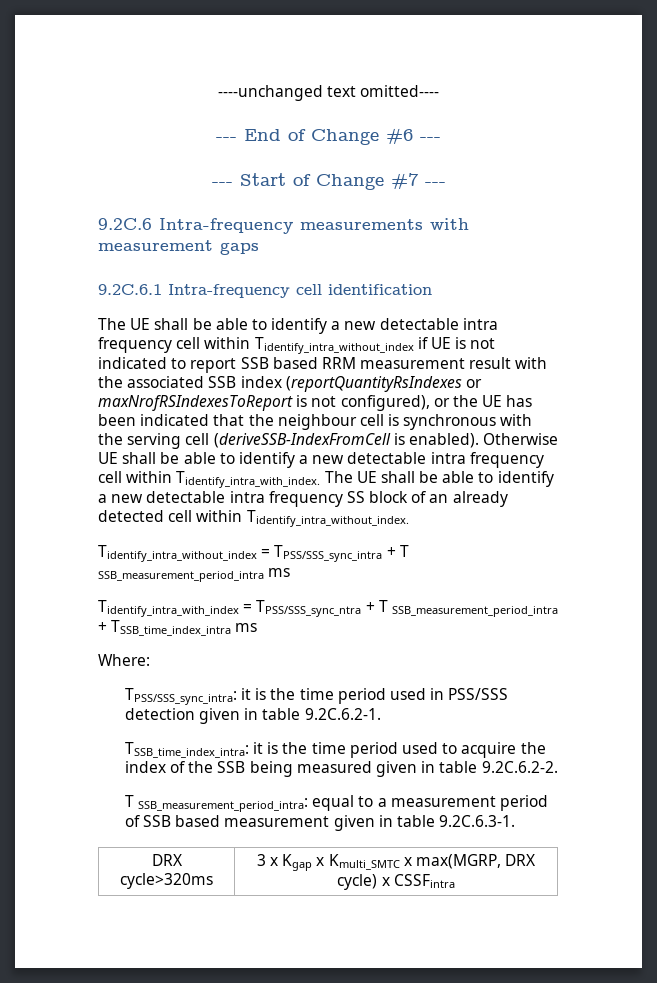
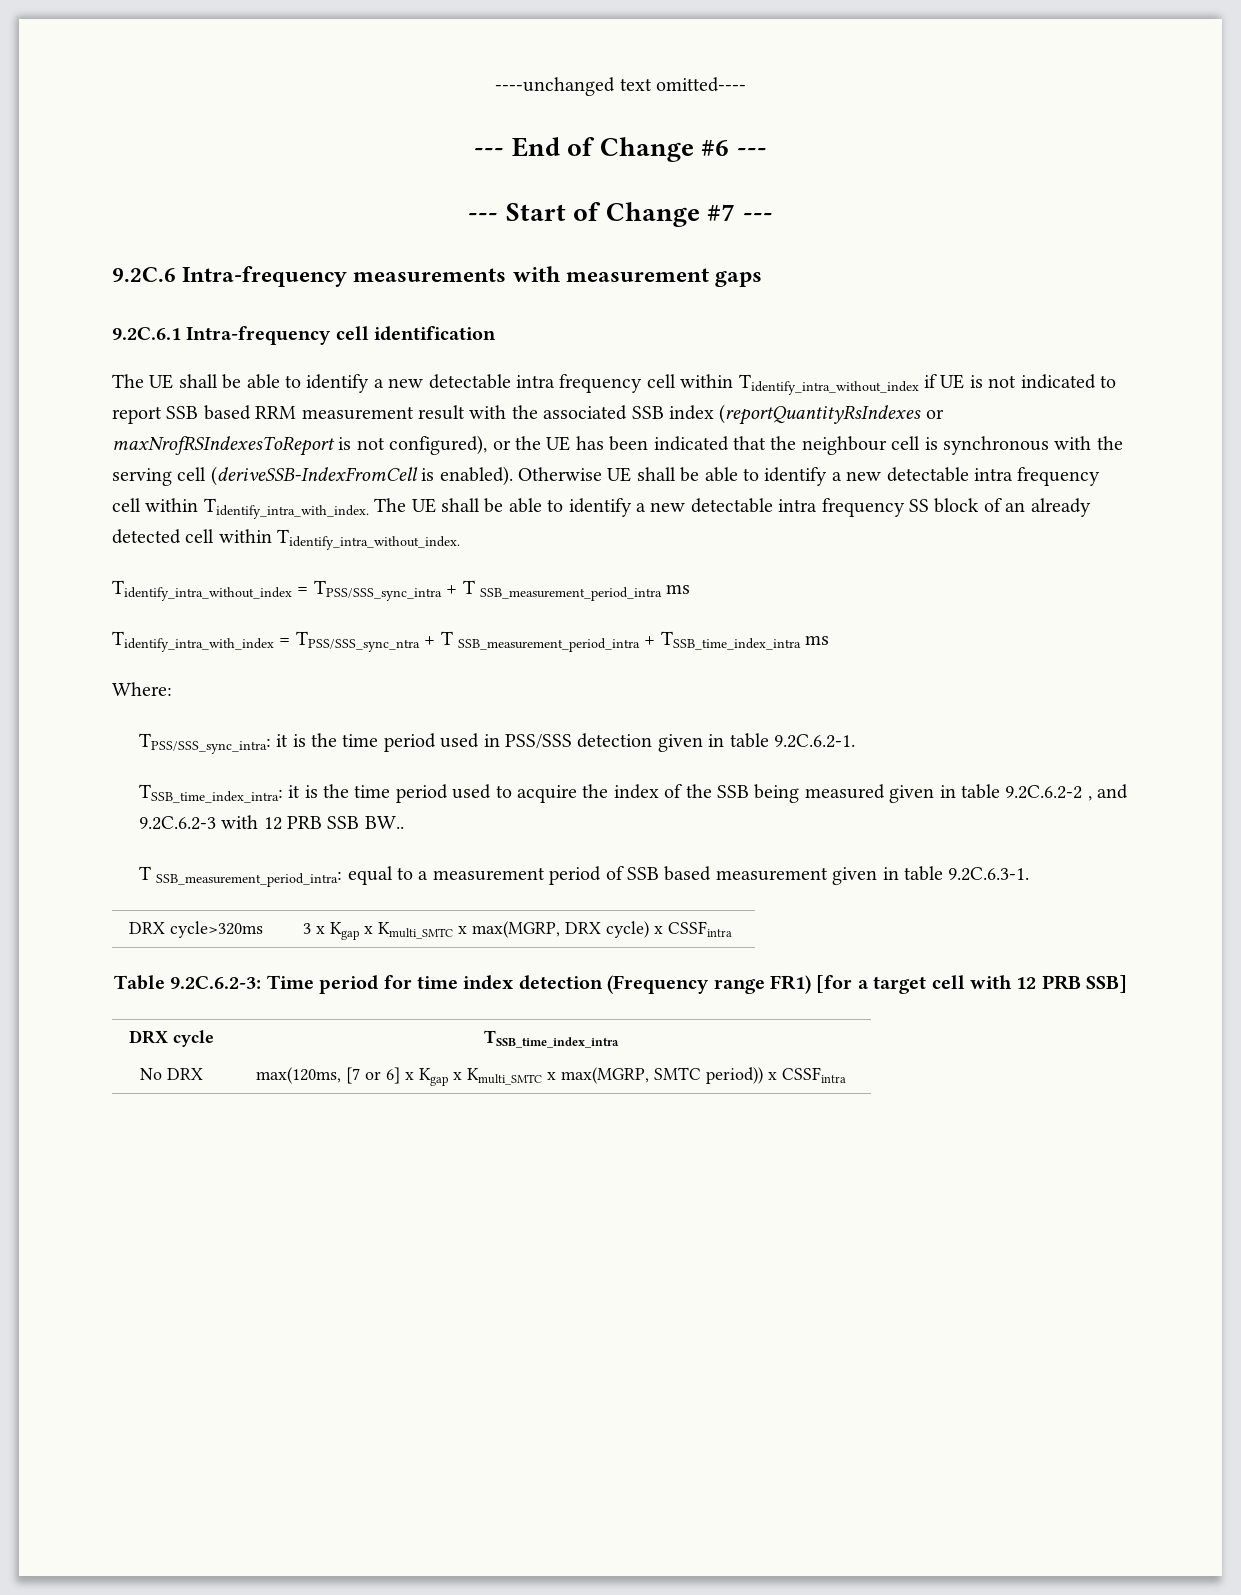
- TSSB_time_index_intra: it is the time period used to acquire the index of the SSB being measured given in table 9.2C.6.2-2.
+ TSSB_time_index_intra: it is the time period used to acquire the index of the SSB being measured given in table 9.2C.6.2-2 , and 9.2C.6.2-3 with 12 PRB SSB BW..
+ Table 9.2C.6.2-3: Time period for time index detection (Frequency range FR1) [for a target cell with 12 PRB SSB]
+ DRX cycle | TSSB_time_index_intra
+ No DRX | max(120ms, [7 or 6] x Kgap x Kmulti_SMTC x max(MGRP, SMTC period)) x CSSFintra

